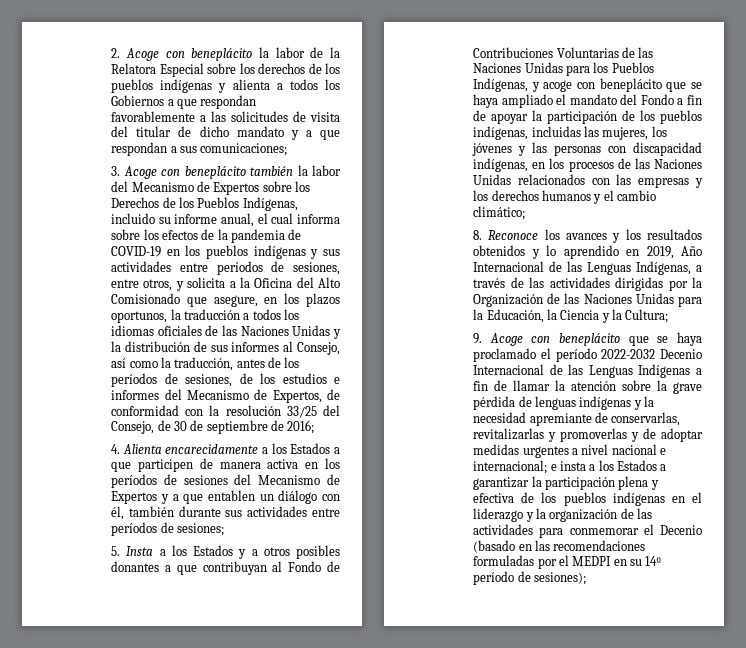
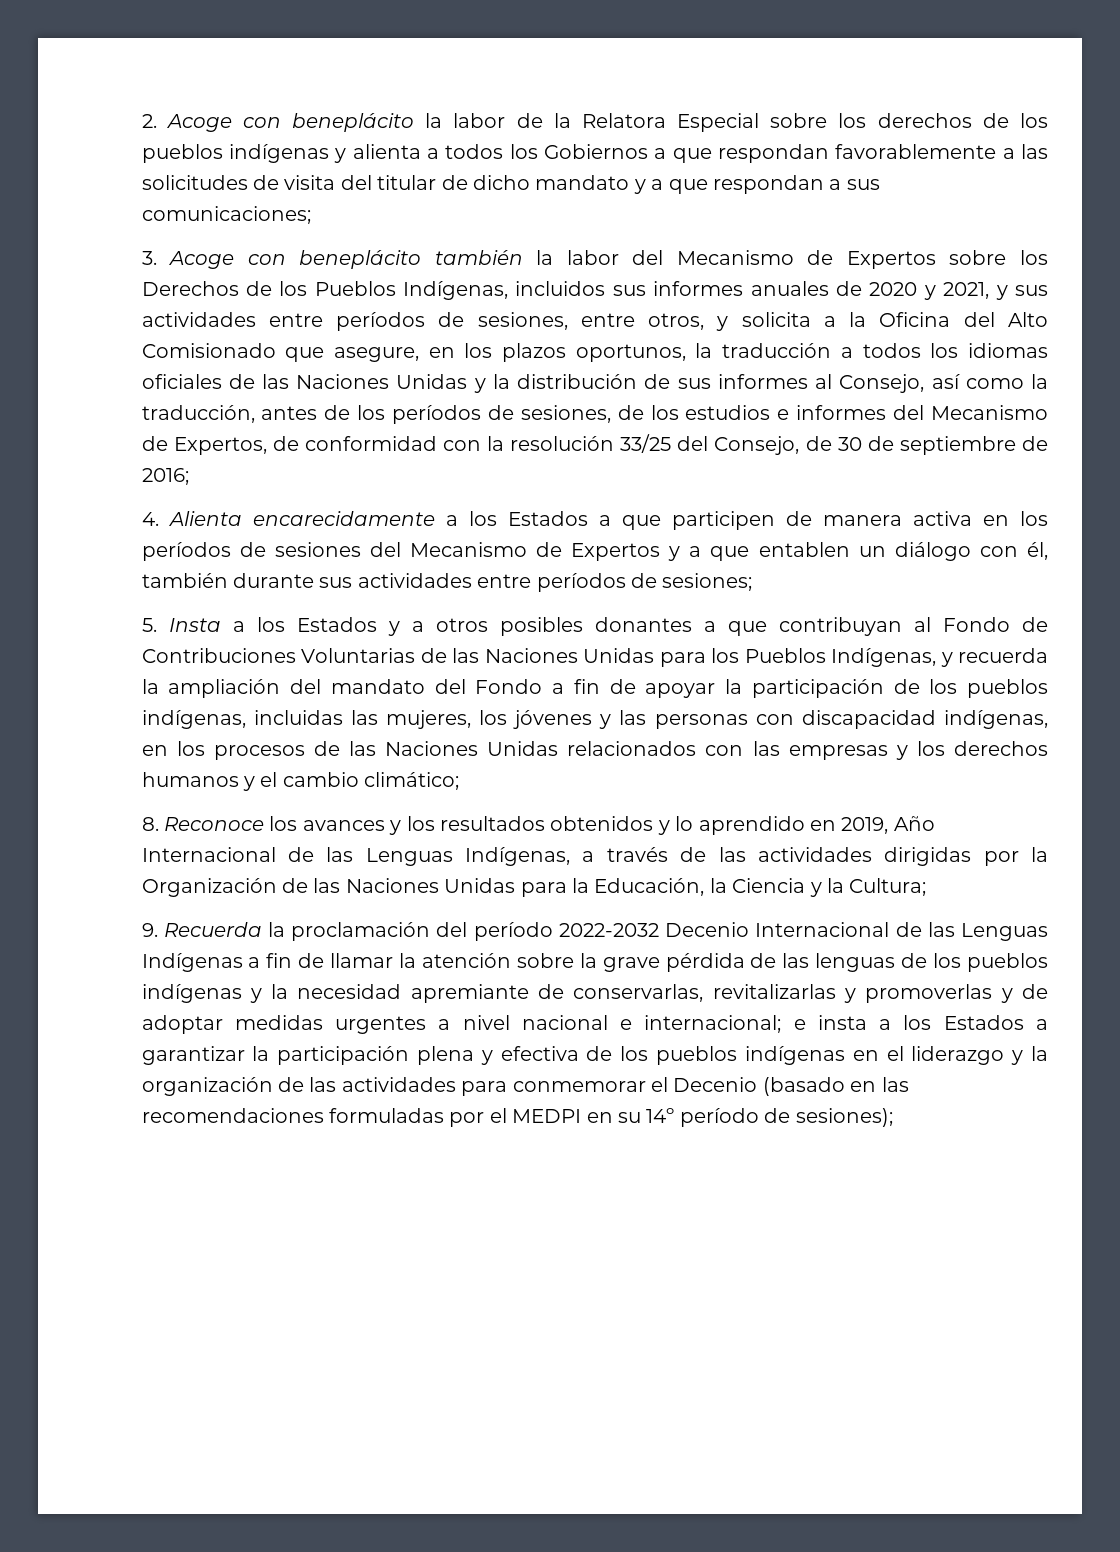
- 3. Acoge con beneplácito también la labor del Mecanismo de Expertos sobre los Derechos de los Pueblos Indígenas, incluido su informe anual, el cual informa sobre los efectos de la pandemia de COVID-19 en los pueblos indígenas y sus actividades entre períodos de sesiones, entre otros, y solicita a la Oficina del Alto Comisionado que asegure, en los plazos oportunos, la traducción a todos los idiomas oficiales de las Naciones Unidas y la distribución de sus informes al Consejo, así como la traducción, antes de los períodos de sesiones, de los estudios e informes del Mecanismo de Expertos, de conformidad con la resolución 33/25 del Consejo, de 30 de septiembre de 2016;
+ 3. Acoge con beneplácito también la labor del Mecanismo de Expertos sobre los Derechos de los Pueblos Indígenas, incluidos sus informes anuales de 2020 y 2021, y sus actividades entre períodos de sesiones, entre otros, y solicita a la Oficina del Alto Comisionado que asegure, en los plazos oportunos, la traducción a todos los idiomas oficiales de las Naciones Unidas y la distribución de sus informes al Consejo, así como la traducción, antes de los períodos de sesiones, de los estudios e informes del Mecanismo de Expertos, de conformidad con la resolución 33/25 del Consejo, de 30 de septiembre de 2016;
- 5. Insta a los Estados y a otros posibles donantes a que contribuyan al Fondo de Contribuciones Voluntarias de las Naciones Unidas para los Pueblos Indígenas, y acoge con beneplácito que se haya ampliado el mandato del Fondo a fin de apoyar la participación de los pueblos indígenas, incluidas las mujeres, los jóvenes y las personas con discapacidad indígenas, en los procesos de las Naciones Unidas relacionados con las empresas y los derechos humanos y el cambio climático;
+ 5. Insta a los Estados y a otros posibles donantes a que contribuyan al Fondo de Contribuciones Voluntarias de las Naciones Unidas para los Pueblos Indígenas, y recuerda la ampliación del mandato del Fondo a fin de apoyar la participación de los pueblos indígenas, incluidas las mujeres, los jóvenes y las personas con discapacidad indígenas, en los procesos de las Naciones Unidas relacionados con las empresas y los derechos humanos y el cambio climático;
- 9. Acoge con beneplácito que se haya proclamado el período 2022-2032 Decenio Internacional de las Lenguas Indígenas a fin de llamar la atención sobre la grave pérdida de lenguas indígenas y la necesidad apremiante de conservarlas, revitalizarlas y promoverlas y de adoptar medidas urgentes a nivel nacional e internacional;
+ 9. Recuerda la proclamación del período 2022-2032 Decenio Internacional de las Lenguas Indígenas a fin de llamar la atención sobre la grave pérdida de las lenguas de los pueblos indígenas y la necesidad apremiante de conservarlas, revitalizarlas y promoverlas y de adoptar medidas urgentes a nivel nacional e internacional;

